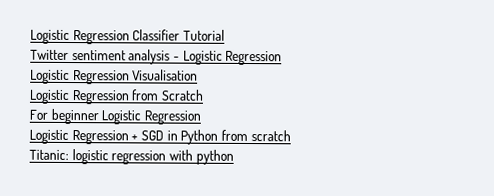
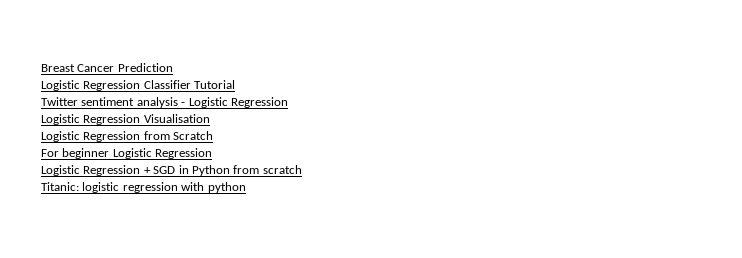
+ Breast Cancer Prediction

